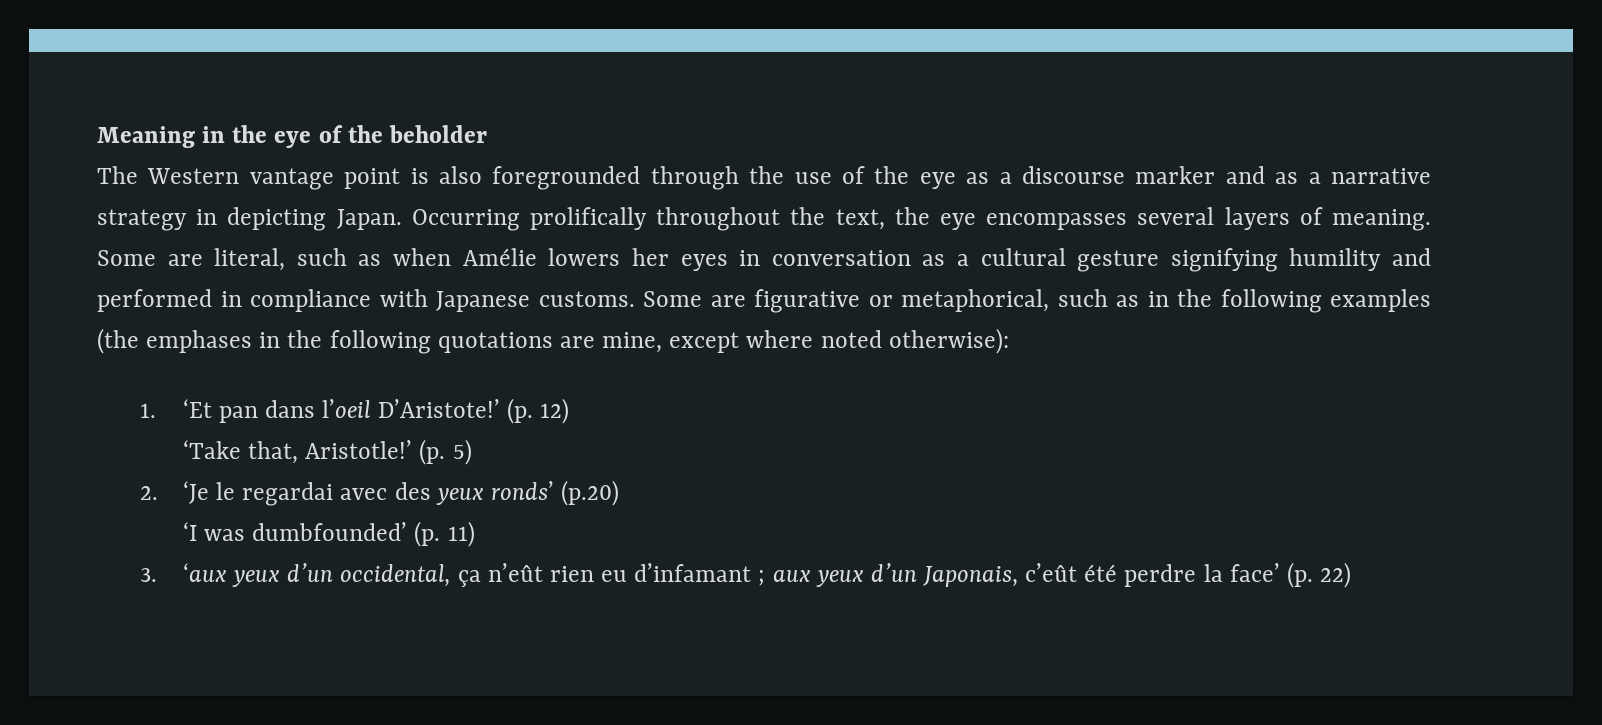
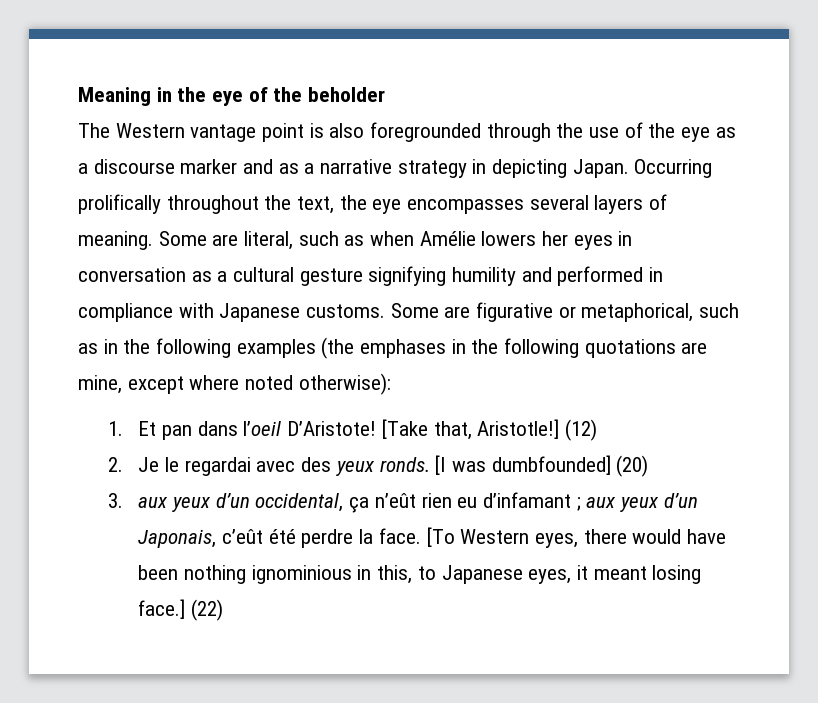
- 1. ‘Et pan dans l’oeil D’Aristote!’ (p. 12)
- ‘Take that, Aristotle!’ (p. 5)
+ 1. Et pan dans l’oeil D’Aristote! [Take that, Aristotle!] (12)
- 2. ‘Je le regardai avec des yeux ronds’ (p.20)
- ‘I was dumbfounded’ (p. 11)
+ 2. Je le regardai avec des yeux ronds. [I was dumbfounded] (20)
- 3. ‘aux yeux d’un occidental, ça n’eût rien eu d’infamant ; aux yeux d’un Japonais, c’eût été perdre la face’ (p. 22)
+ 3. aux yeux d’un occidental, ça n’eût rien eu d’infamant ; aux yeux d’un Japonais, c’eût été perdre la face. [To Western eyes, there would have been nothing ignominious in this, to Japanese eyes, it meant losing face.] (22)

